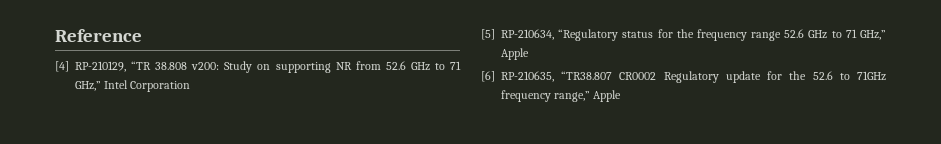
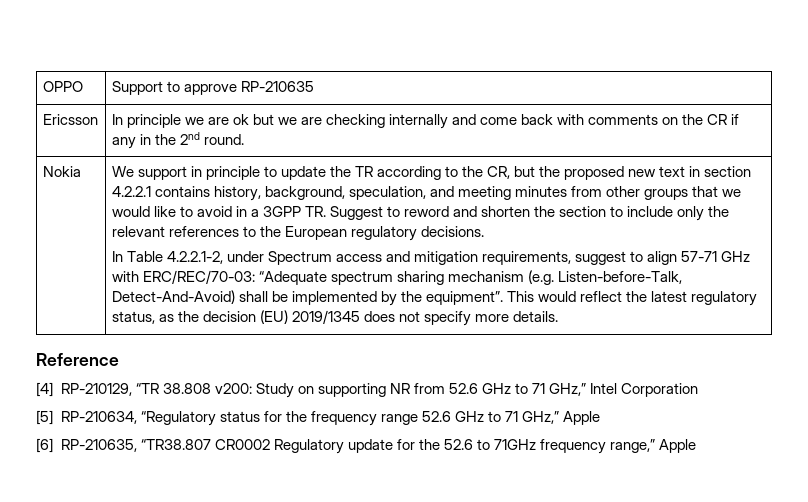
+ OPPO | Support to approve RP-210635
+ Ericsson | In principle we are ok but we are checking internally and come back with comments on the CR if any in the 2nd round.
+ Nokia | We support in principle to update the TR according to the CR, but the proposed new text in section 4.2.2.1 contains history, background, speculation, and meeting minutes from other groups that we would like to avoid in a 3GPP TR. Suggest to reword and shorten the section to include only the relevant references to the European regulatory decisions.
+ In Table 4.2.2.1-2, under Spectrum access and mitigation requirements, suggest to align 57-71 GHz with ERC/REC/70-03: “Adequate spectrum sharing mechanism (e.g. Listen-before-Talk, Detect-And-Avoid) shall be implemented by the equipment”. This would reflect the latest regulatory status, as the decision (EU) 2019/1345 does not specify more details.

